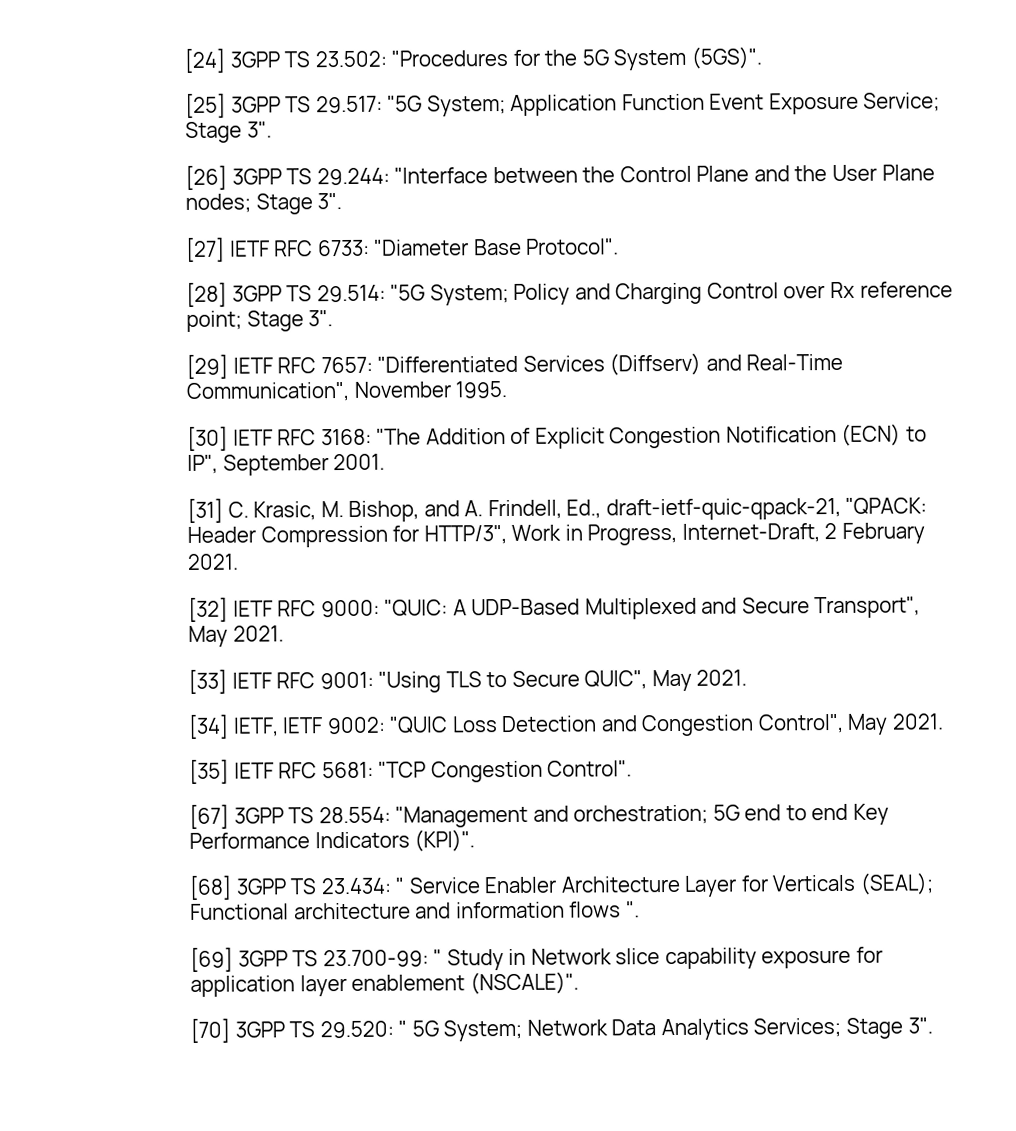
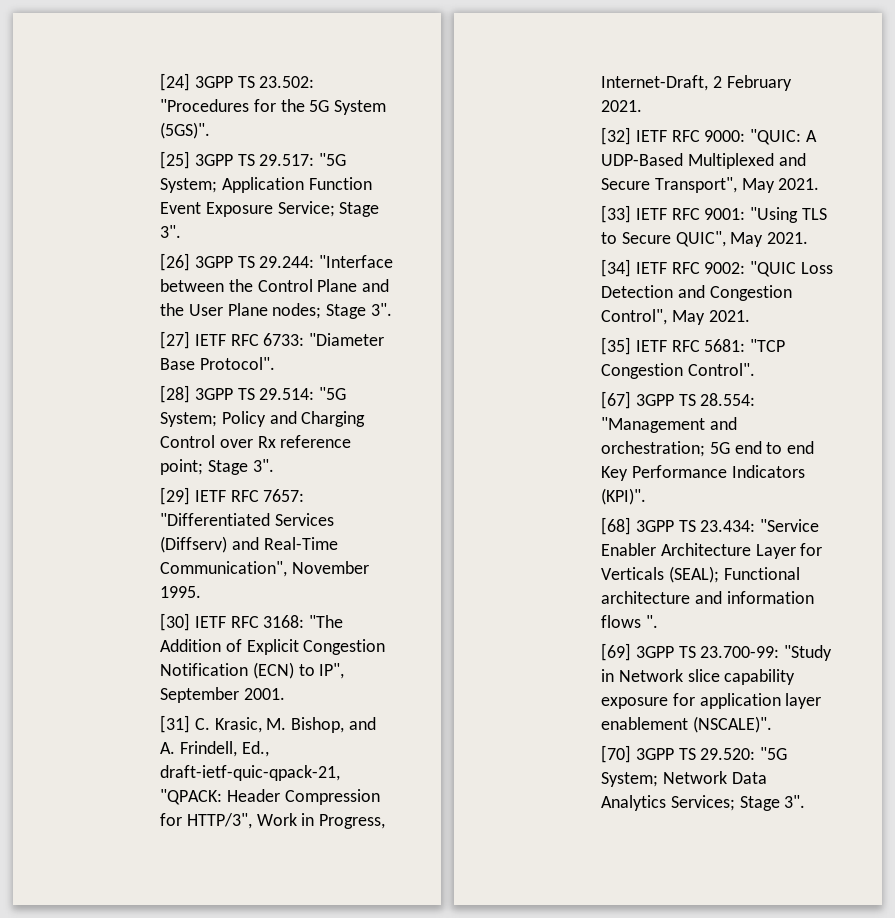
- [34] IETF, IETF 9002: "QUIC Loss Detection and Congestion Control", May 2021.
+ [34] IETF RFC 9002: "QUIC Loss Detection and Congestion Control", May 2021.
- [68] 3GPP TS 23.434: " Service Enabler Architecture Layer for Verticals (SEAL); Functional architecture and information flows ".
+ [68] 3GPP TS 23.434: "Service Enabler Architecture Layer for Verticals (SEAL); Functional architecture and information flows ".
- [69] 3GPP TS 23.700-99: " Study in Network slice capability exposure for application layer enablement (NSCALE)".
+ [69] 3GPP TS 23.700-99: "Study in Network slice capability exposure for application layer enablement (NSCALE)".
- [70] 3GPP TS 29.520: " 5G System; Network Data Analytics Services; Stage 3".
+ [70] 3GPP TS 29.520: "5G System; Network Data Analytics Services; Stage 3".

